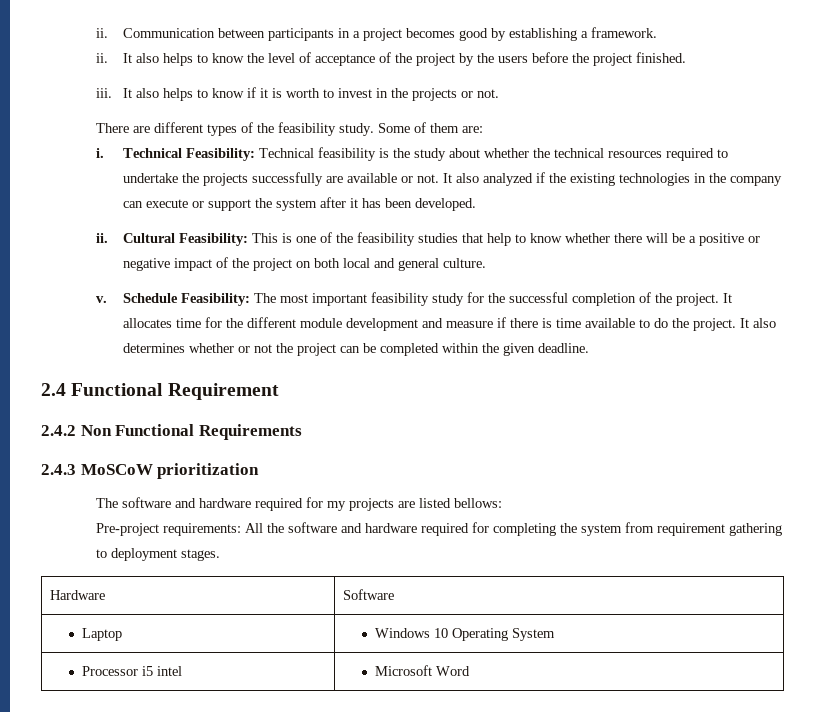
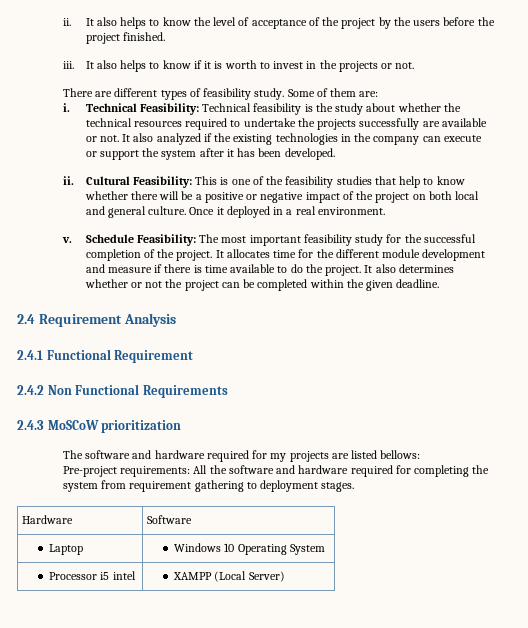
- ii. Communication between participants in a project becomes good by establishing a framework.
- There are different types of the feasibility study.
+ There are different types of feasibility study.
+ Once it deployed in a real environment.
- 2.4 Functional Requirement
+ 2.4 Requirement Analysis
+ 2.4.1 Functional Requirement
- Processor i5 intel | Microsoft Word
+ Processor i5 intel | XAMPP (Local Server)

